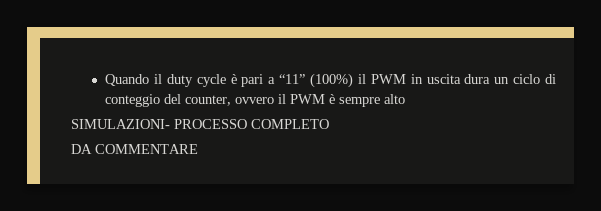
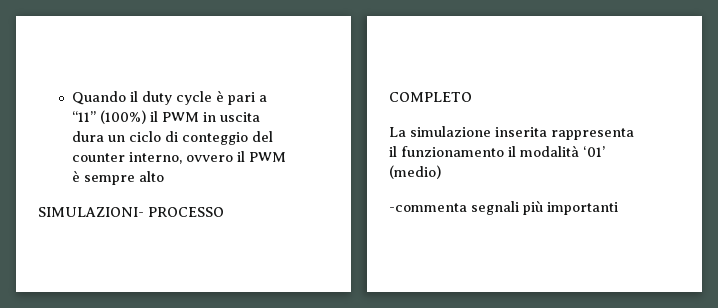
- Quando il duty cycle è pari a “11” (100%) il PWM in uscita dura un ciclo di conteggio del counter, ovvero il PWM è sempre alto
+ Quando il duty cycle è pari a “11” (100%) il PWM in uscita dura un ciclo di conteggio del counter interno, ovvero il PWM è sempre alto
- DA COMMENTARE
+ La simulazione inserita rappresenta il funzionamento il modalità ‘01’ (medio)
+ -commenta segnali più importanti

